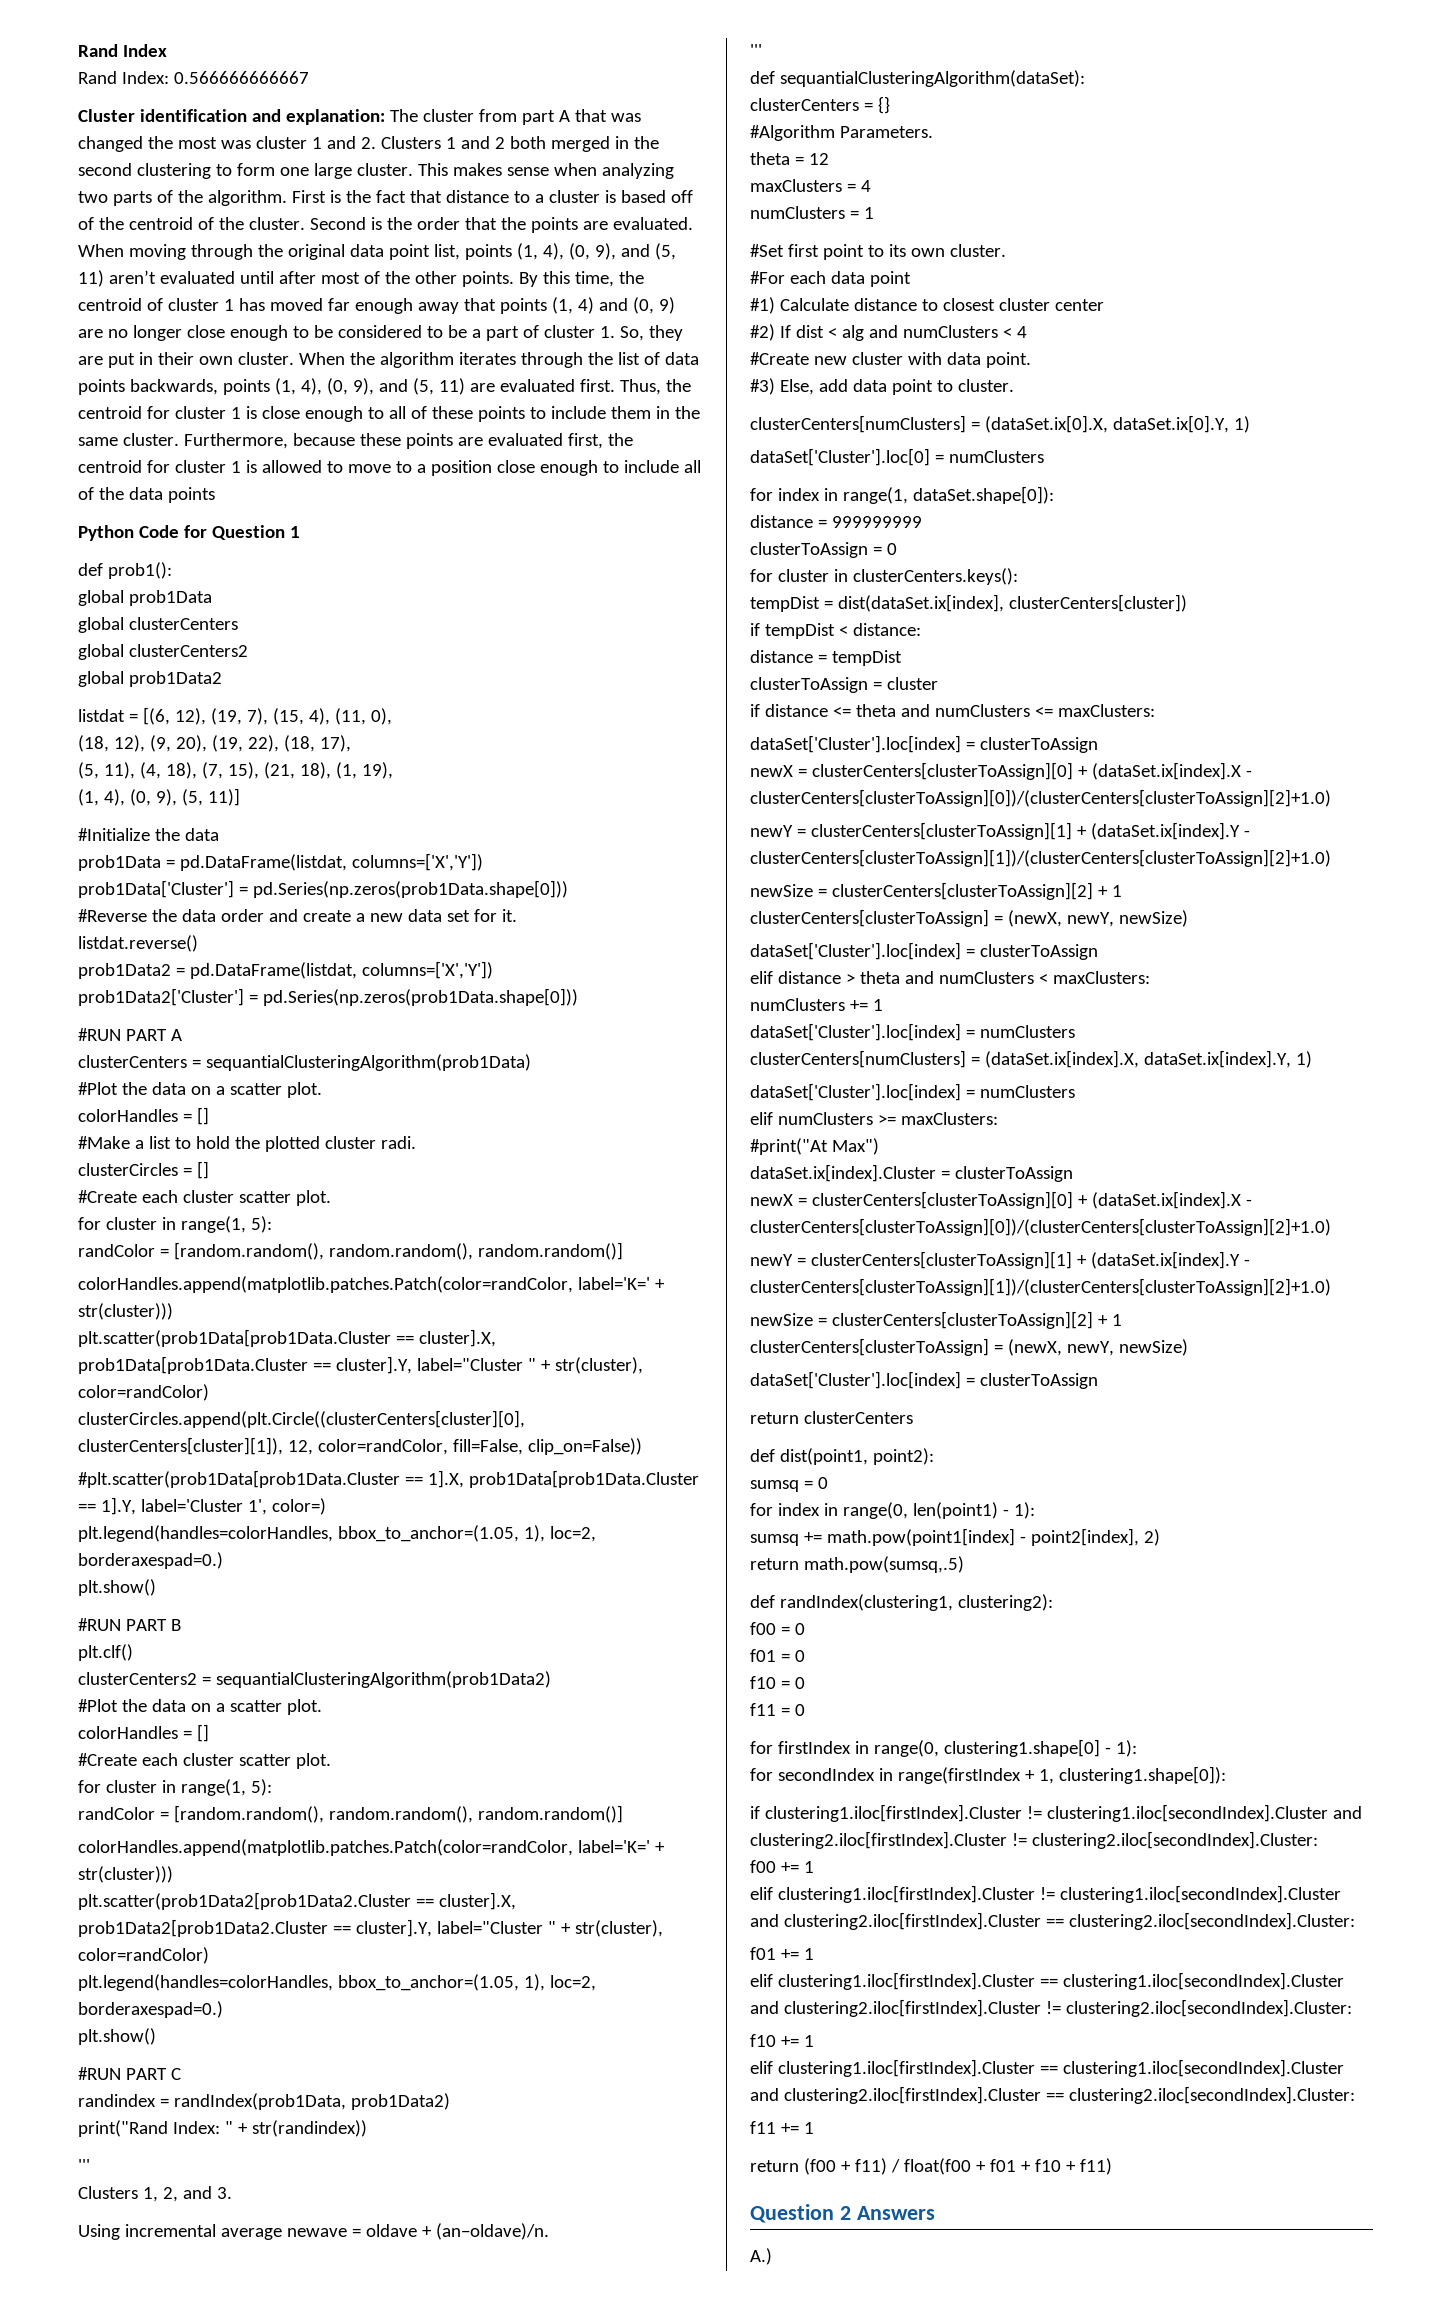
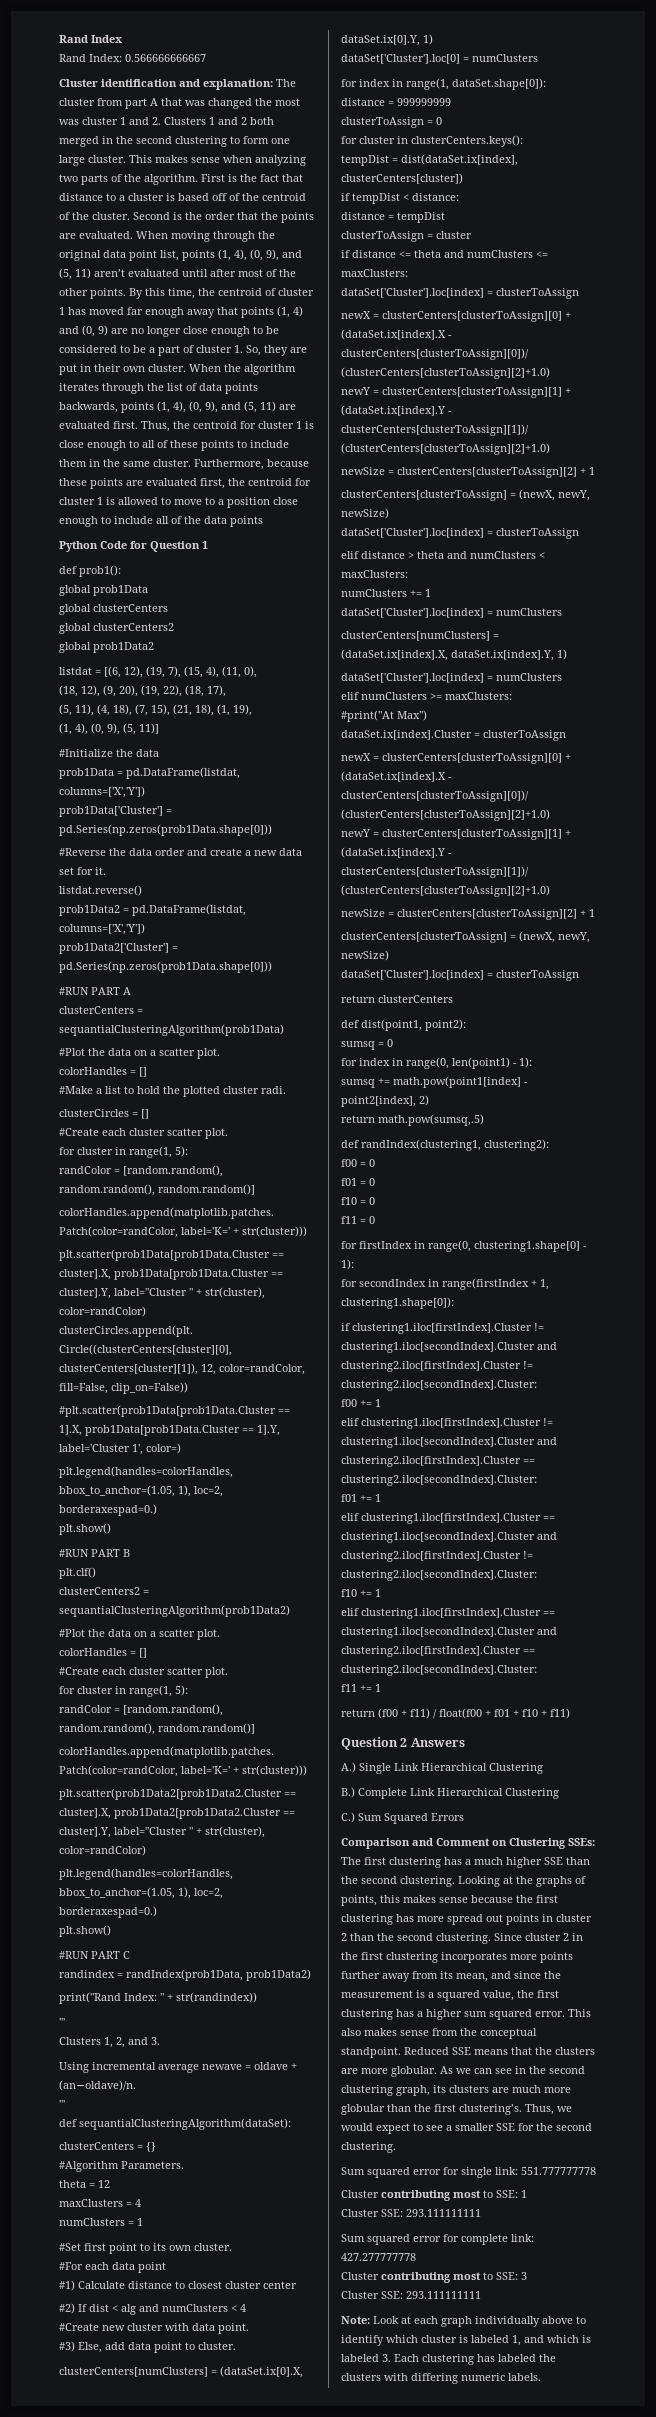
- A.)
+ A.) Single Link Hierarchical Clustering
+ B.) Complete Link Hierarchical Clustering
+ C.) Sum Squared Errors
+ Comparison and Comment on Clustering SSEs: The first clustering has a much higher SSE than the second clustering. Looking at the graphs of points, this makes sense because the first clustering has more spread out points in cluster 2 than the second clustering. Since cluster 2 in the first clustering incorporates more points further away from its mean, and since the measurement is a squared value, the first clustering has a higher sum squared error. This also makes sense from the conceptual standpoint. Reduced SSE means that the clusters are more globular. As we can see in the second clustering graph, its clusters are much more globular than the first clustering’s. Thus, we would expect to see a smaller SSE for the second clustering.
+ Sum squared error for single link: 551.777777778
+ Cluster contributing most to SSE: 1
+ Cluster SSE: 293.111111111
+ Sum squared error for complete link: 427.277777778
+ Cluster contributing most to SSE: 3
+ Cluster SSE: 293.111111111
+ Note: Look at each graph individually above to identify which cluster is labeled 1, and which is labeled 3. Each clustering has labeled the clusters with differing numeric labels.

